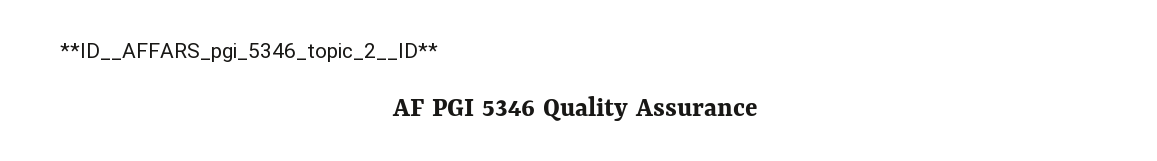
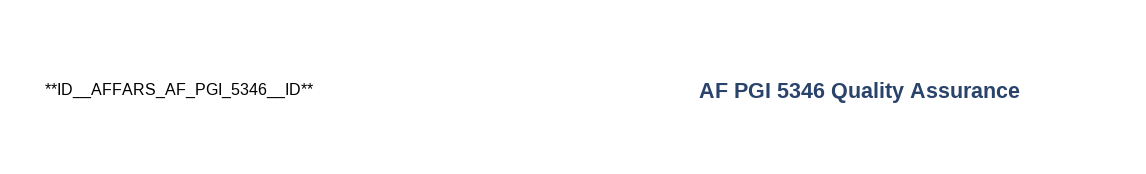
- **ID__AFFARS_pgi_5346_topic_2__ID**
+ **ID__AFFARS_AF_PGI_5346__ID**

